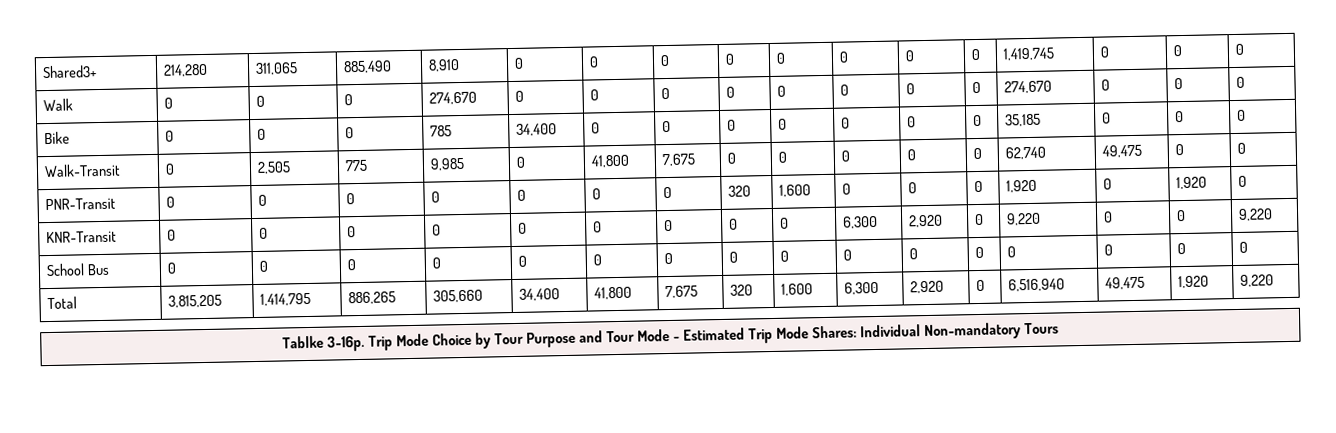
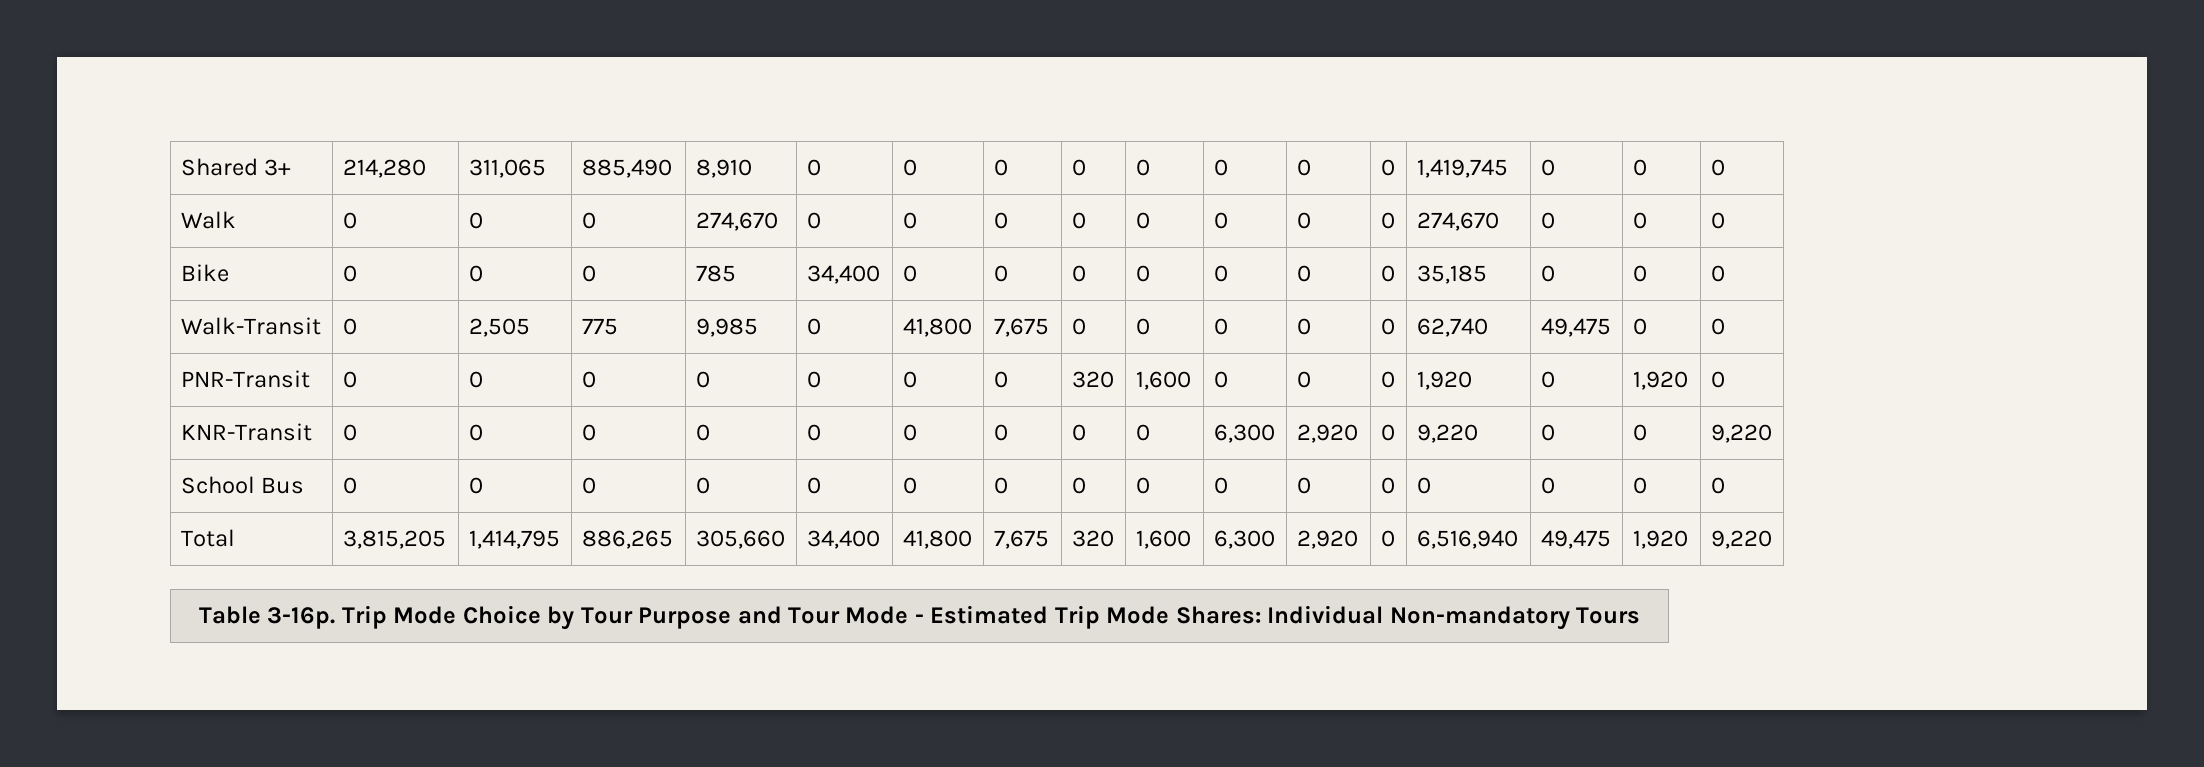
- Shared3+ | 214,280 | 311,065 | 885,490 | 8,910 | 0 | 0 | 0 | 0 | 0 | 0 | 0 | 0 | 1,419,745 | 0 | 0 | 0
+ Shared 3+ | 214,280 | 311,065 | 885,490 | 8,910 | 0 | 0 | 0 | 0 | 0 | 0 | 0 | 0 | 1,419,745 | 0 | 0 | 0
- Tablke 3-16p. Trip Mode Choice by Tour Purpose and Tour Mode - Estimated Trip Mode Shares: Individual Non-mandatory Tours
+ Table 3-16p. Trip Mode Choice by Tour Purpose and Tour Mode - Estimated Trip Mode Shares: Individual Non-mandatory Tours

